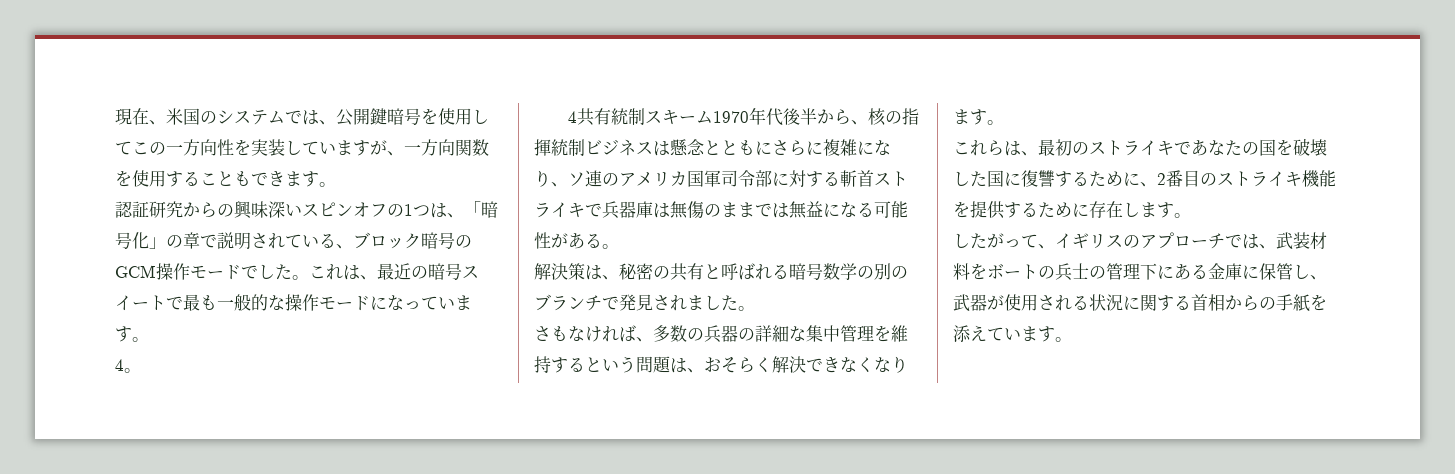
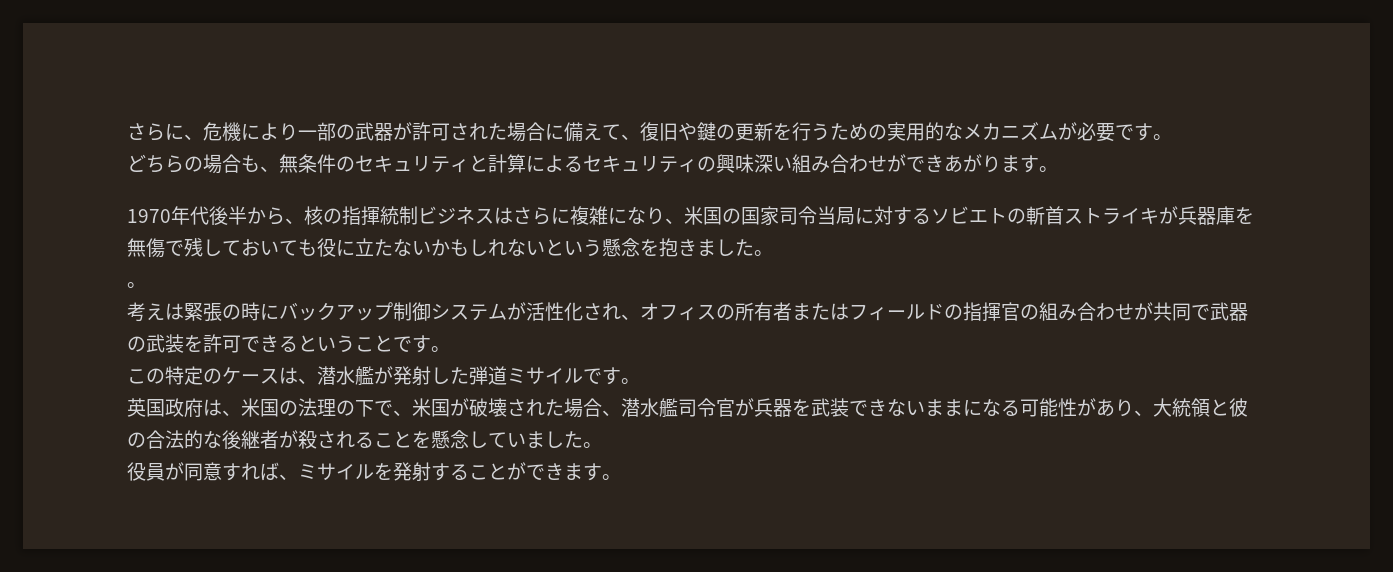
- 現在、米国のシステムでは、公開鍵暗号を使用してこの一方向性を実装していますが、一方向関数を使用することもできます。
- 認証研究からの興味深いスピンオフの1つは、「暗号化」の章で説明されている、ブロック暗号のGCM操作モードでした。これは、最近の暗号スイートで最も一般的な操作モードになっています。
- 4。
- 4共有統制スキーム1970年代後半から、核の指揮統制ビジネスは懸念とともにさらに複雑になり、ソ連のアメリカ国軍司令部に対する斬首ストライキで兵器庫は無傷のままでは無益になる可能性がある。
- 解決策は、秘密の共有と呼ばれる暗号数学の別のブランチで発見されました。
- さもなければ、多数の兵器の詳細な集中管理を維持するという問題は、おそらく解決できなくなります。
- これらは、最初のストライキであなたの国を破壊した国に復讐するために、2番目のストライキ機能を提供するために存在します。
- したがって、イギリスのアプローチでは、武装材料をボートの兵士の管理下にある金庫に保管し、武器が使用される状況に関する首相からの手紙を添えています。
+ さらに、危機により一部の武器が許可された場合に備えて、復旧や鍵の更新を行うための実用的なメカニズムが必要です。
+ どちらの場合も、無条件のセキュリティと計算によるセキュリティの興味深い組み合わせができあがります。
+ 1970年代後半から、核の指揮統制ビジネスはさらに複雑になり、米国の国家司令当局に対するソビエトの斬首ストライキが兵器庫を無傷で残しておいても役に立たないかもしれないという懸念を抱きました。
+ 。
+ 考えは緊張の時にバックアップ制御システムが活性化され、オフィスの所有者またはフィールドの指揮官の組み合わせが共同で武器の武装を許可できるということです。
+ この特定のケースは、潜水艦が発射した弾道ミサイルです。
+ 英国政府は、米国の法理の下で、米国が破壊された場合、潜水艦司令官が兵器を武装できないままになる可能性があり、大統領と彼の合法的な後継者が殺されることを懸念していました。
+ 役員が同意すれば、ミサイルを発射することができます。

